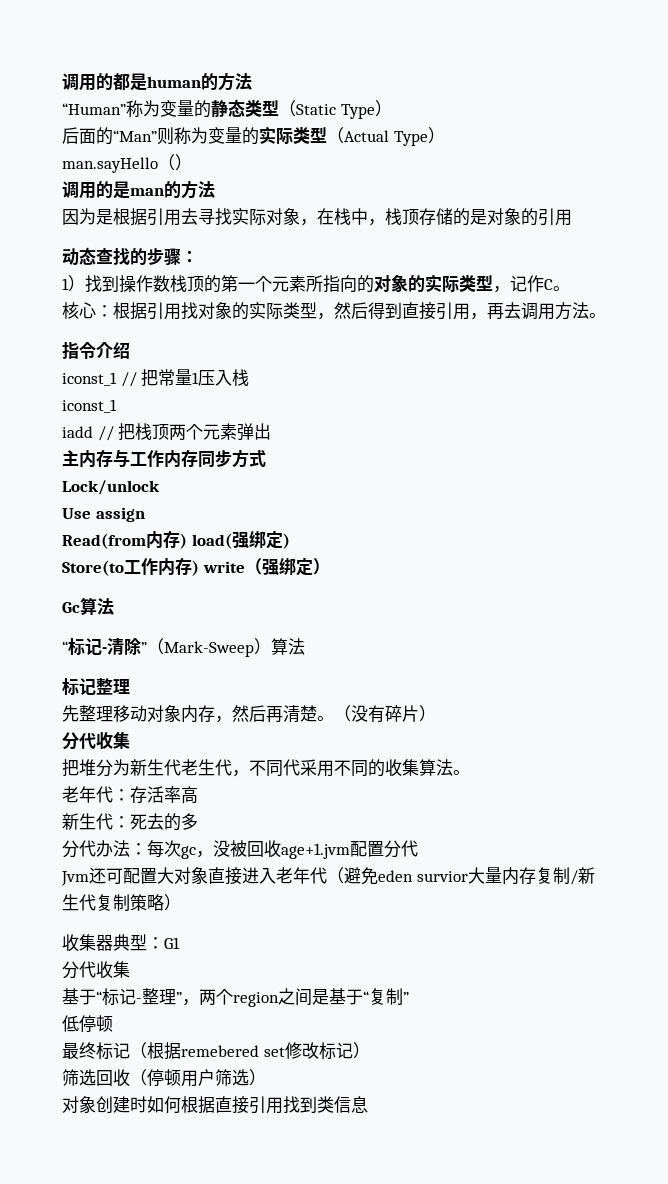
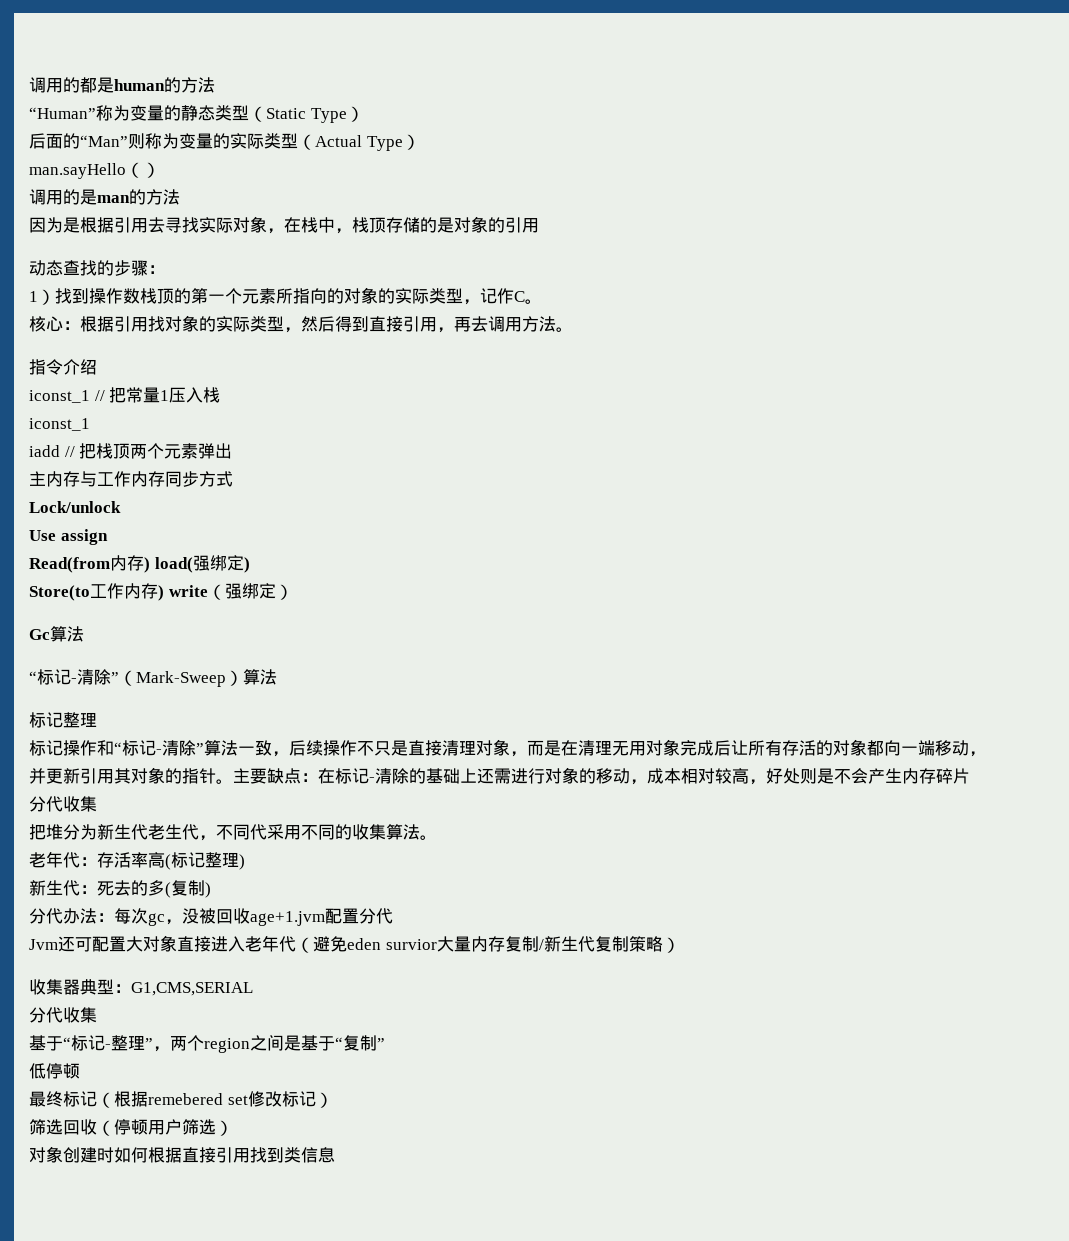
- 先整理移动对象内存，然后再清楚。（没有碎片）
+ 标记操作和“标记-清除”算法一致，后续操作不只是直接清理对象，而是在清理无用对象完成后让所有存活的对象都向一端移动，并更新引用其对象的指针。主要缺点：在标记-清除的基础上还需进行对象的移动，成本相对较高，好处则是不会产生内存碎片
- 老年代：存活率高
+ 老年代：存活率高(标记整理)
- 新生代：死去的多
+ 新生代：死去的多(复制)
- 收集器典型：G1
+ 收集器典型：G1,CMS,SERIAL

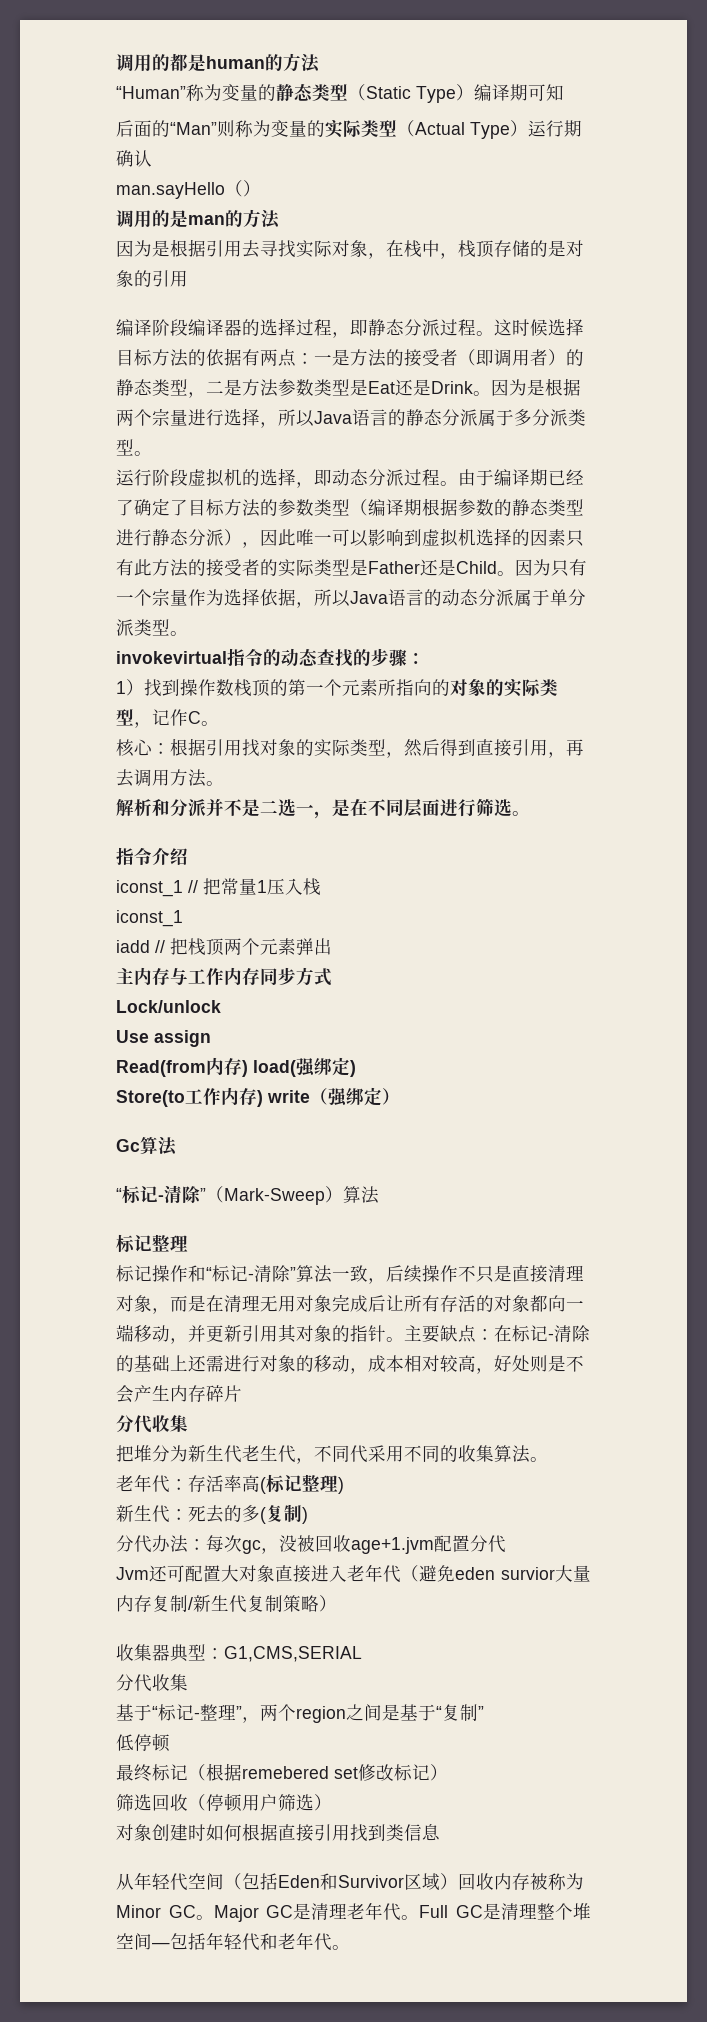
- “Human”称为变量的静态类型（Static Type）
+ “Human”称为变量的静态类型（Static Type）编译期可知
- 后面的“Man”则称为变量的实际类型（Actual Type）
+ 后面的“Man”则称为变量的实际类型（Actual Type）运行期确认
- 动态查找的步骤：
+ 编译阶段编译器的选择过程，即静态分派过程。这时候选择目标方法的依据有两点：一是方法的接受者（即调用者）的静态类型，二是方法参数类型是Eat还是Drink。因为是根据两个宗量进行选择，所以Java语言的静态分派属于多分派类型。
+ 运行阶段虚拟机的选择，即动态分派过程。由于编译期已经了确定了目标方法的参数类型（编译期根据参数的静态类型进行静态分派），因此唯一可以影响到虚拟机选择的因素只有此方法的接受者的实际类型是Father还是Child。因为只有一个宗量作为选择依据，所以Java语言的动态分派属于单分派类型。
+ invokevirtual指令的动态查找的步骤：
+ 解析和分派并不是二选一，是在不同层面进行筛选。
+ 从年轻代空间（包括Eden和Survivor区域）回收内存被称为Minor GC。Major GC是清理老年代。Full GC是清理整个堆空间—包括年轻代和老年代。

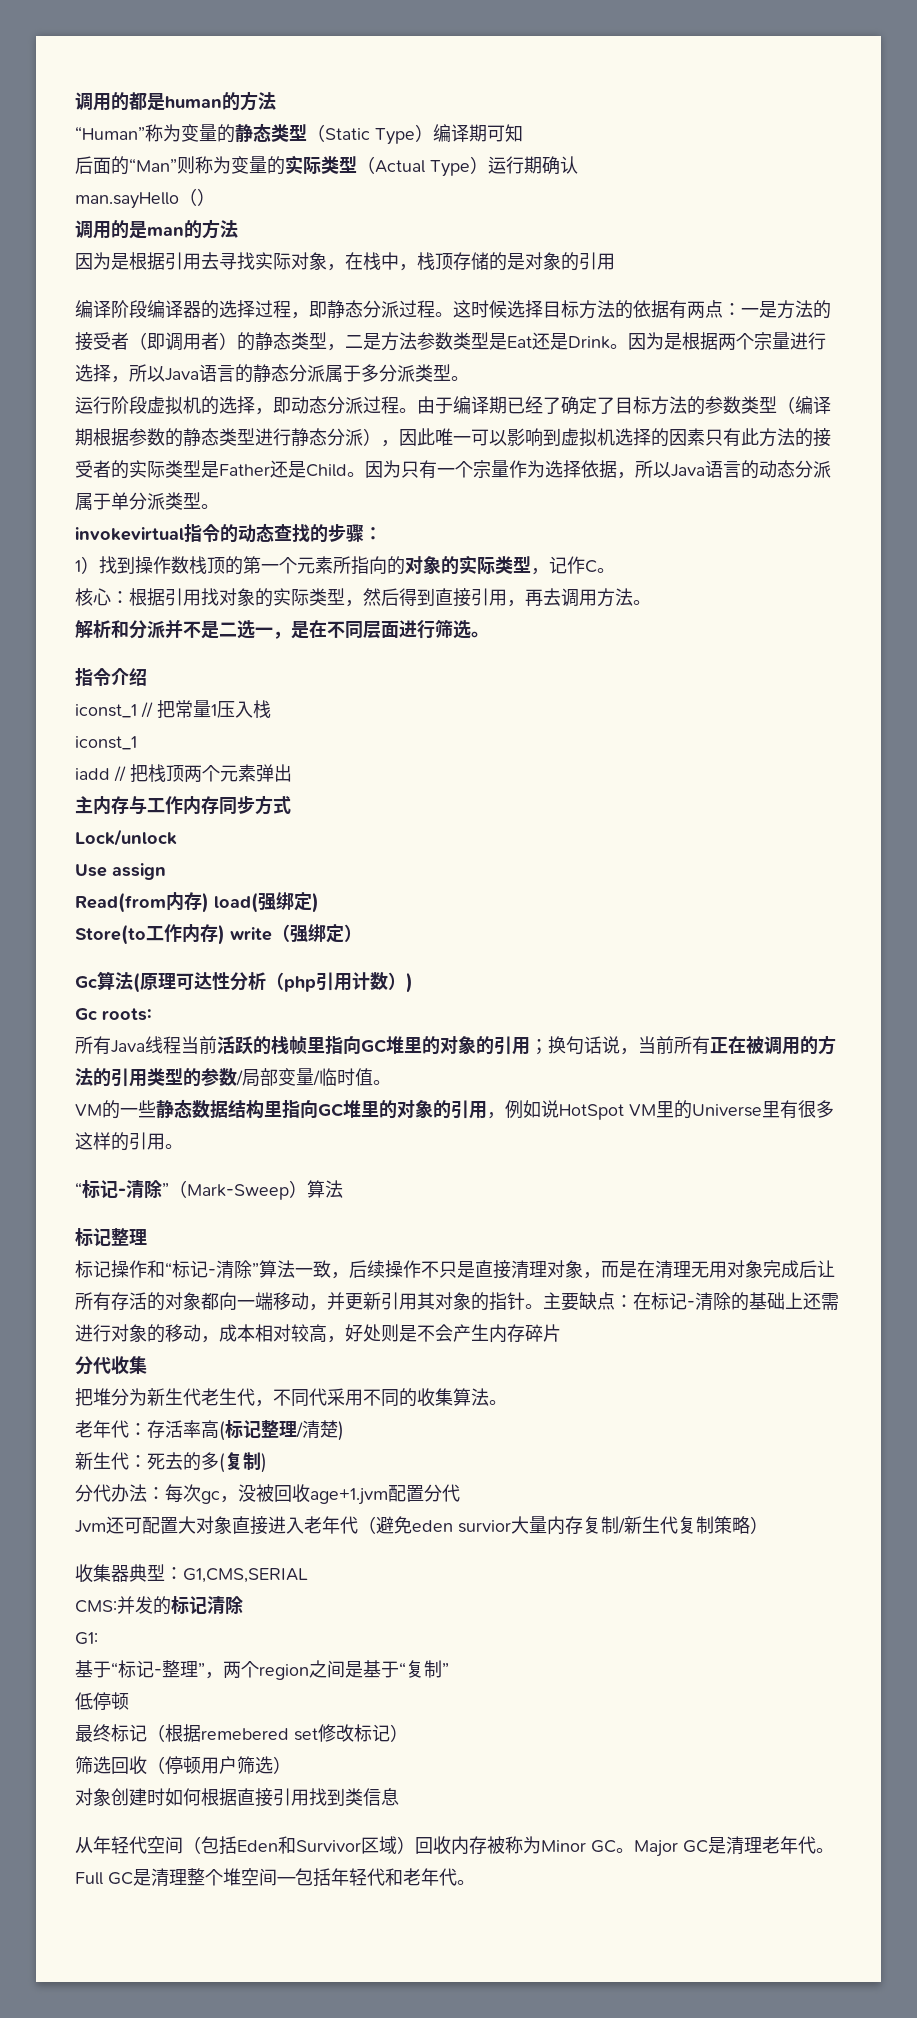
- Gc算法
+ Gc算法(原理可达性分析（php引用计数）)
+ Gc roots:
+ 所有Java线程当前活跃的栈帧里指向GC堆里的对象的引用；换句话说，当前所有正在被调用的方法的引用类型的参数/局部变量/临时值。
+ VM的一些静态数据结构里指向GC堆里的对象的引用，例如说HotSpot VM里的Universe里有很多这样的引用。
- 老年代：存活率高(标记整理)
+ 老年代：存活率高(标记整理/清楚)
  收集器典型：G1,CMS,SERIAL
- 分代收集
+ CMS:并发的标记清除
+ G1:

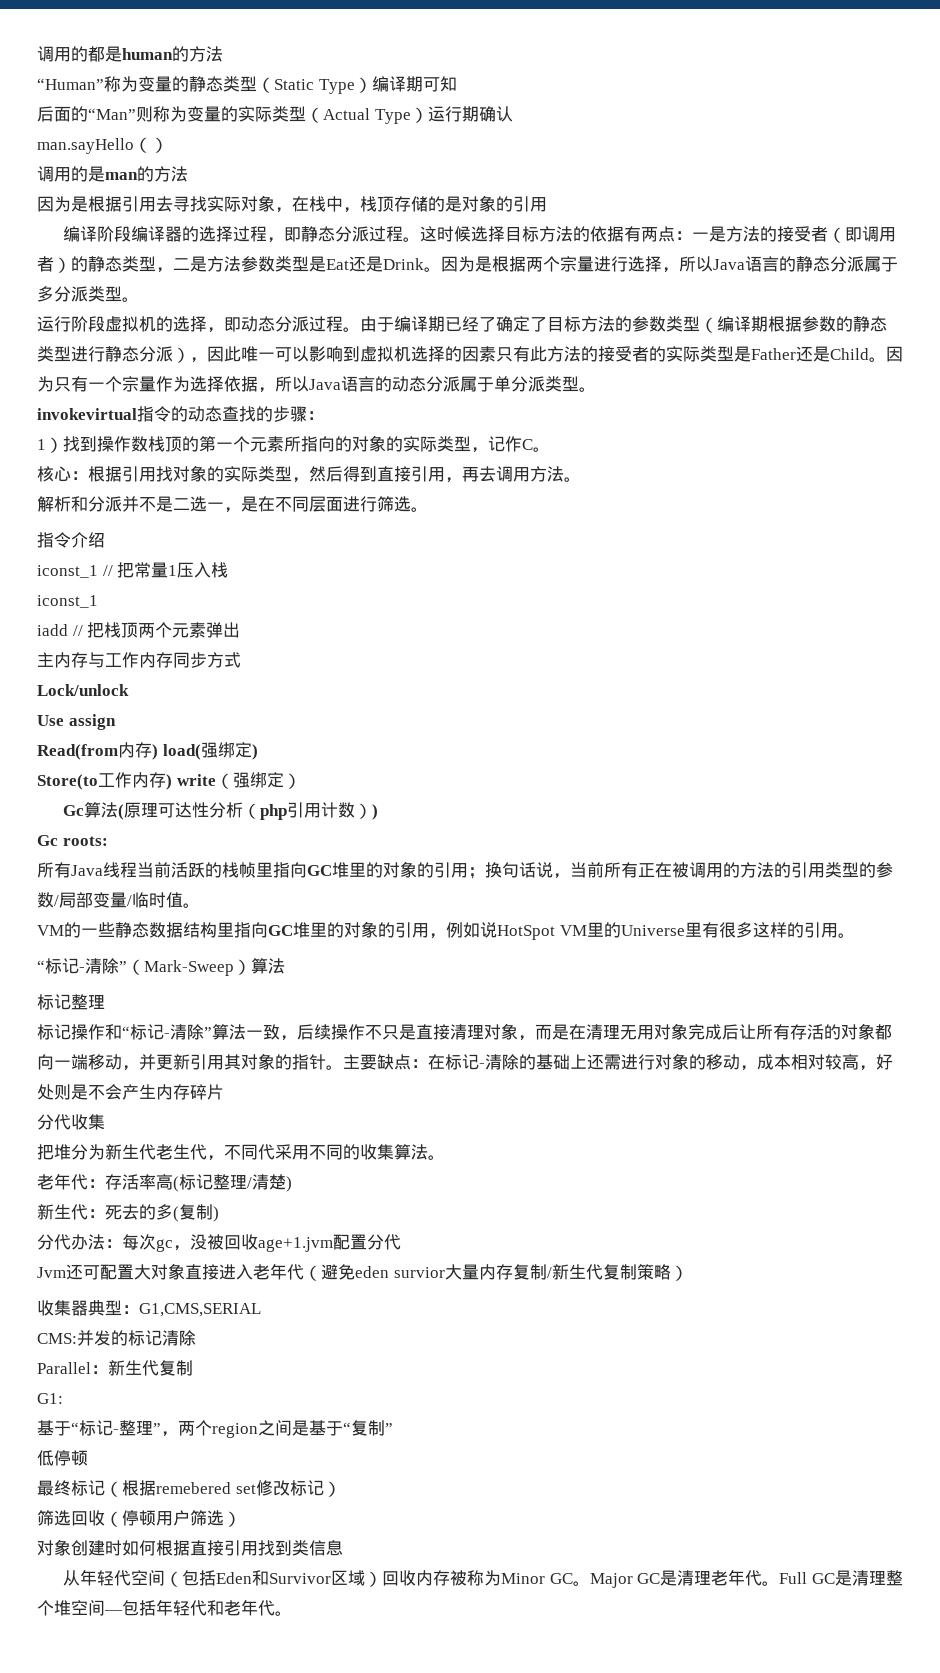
+ Parallel：新生代复制

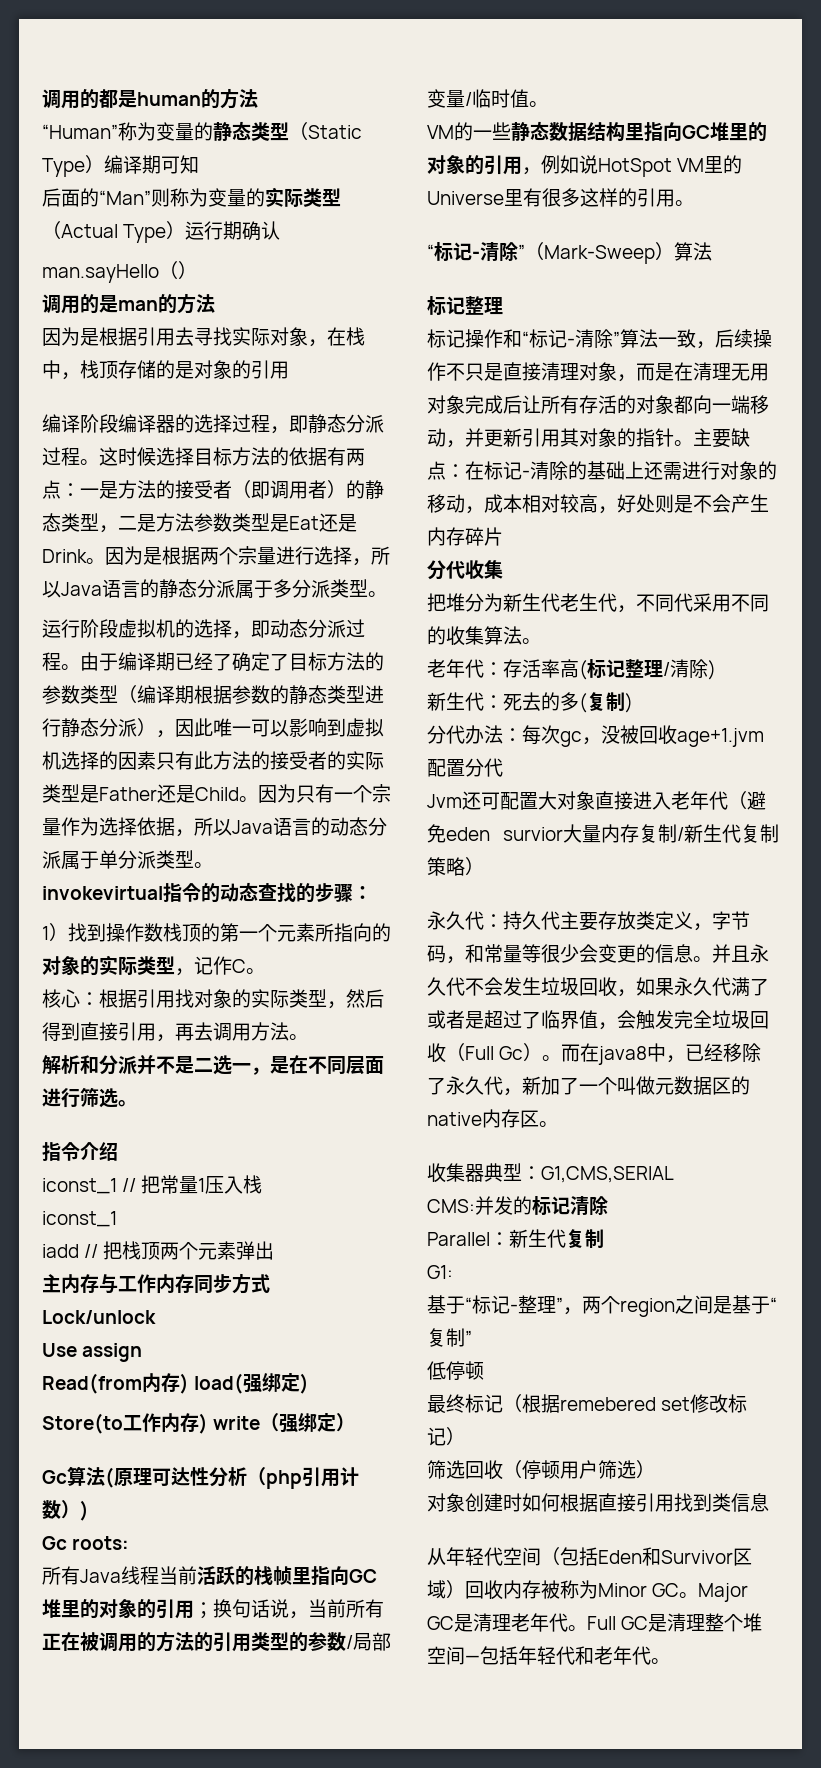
- 老年代：存活率高(标记整理/清楚)
+ 老年代：存活率高(标记整理/清除)
+ 永久代：持久代主要存放类定义，字节码，和常量等很少会变更的信息。并且永久代不会发生垃圾回收，如果永久代满了或者是超过了临界值，会触发完全垃圾回收（Full Gc）。而在java8中，已经移除了永久代，新加了一个叫做元数据区的native内存区。

